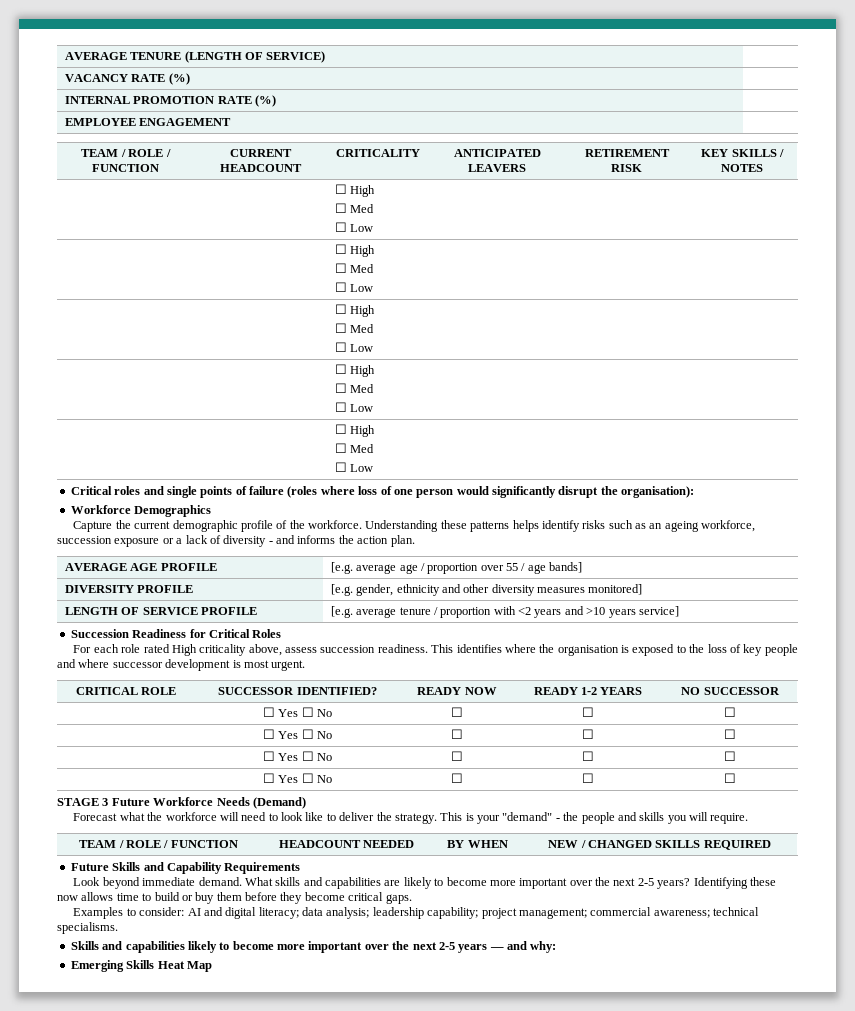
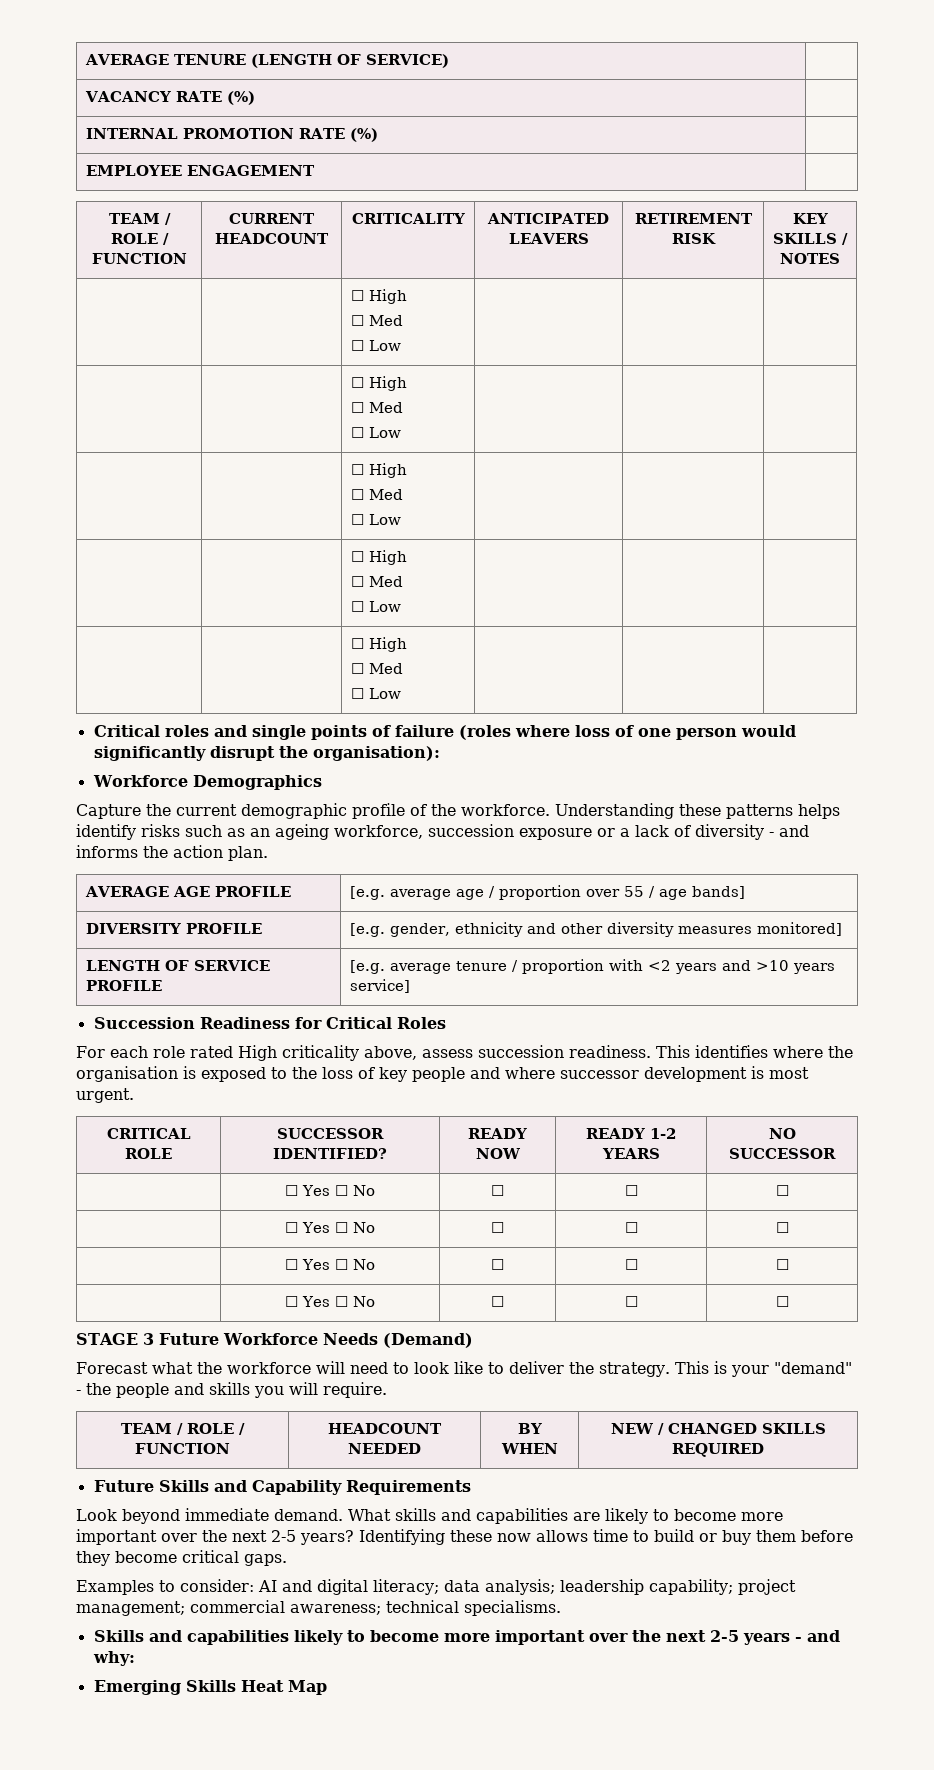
- Skills and capabilities likely to become more important over the next 2-5 years — and why:
+ Skills and capabilities likely to become more important over the next 2-5 years - and why:

